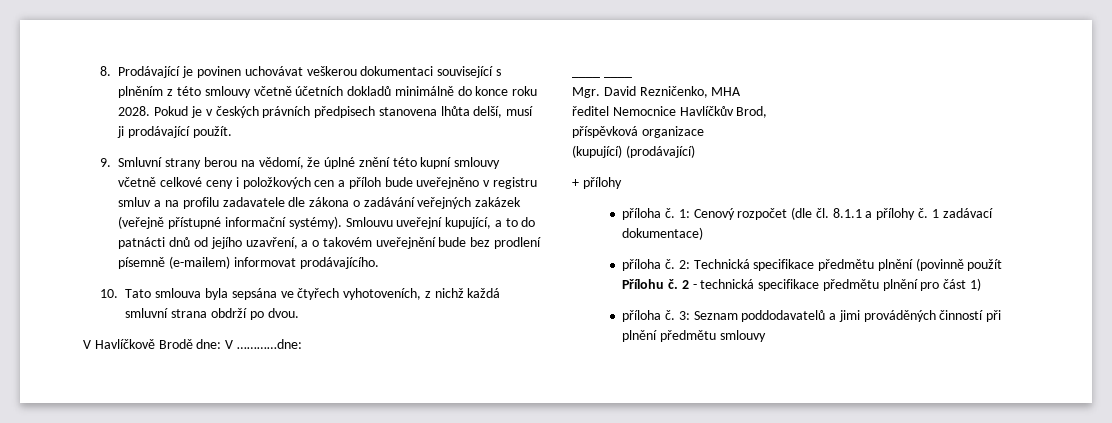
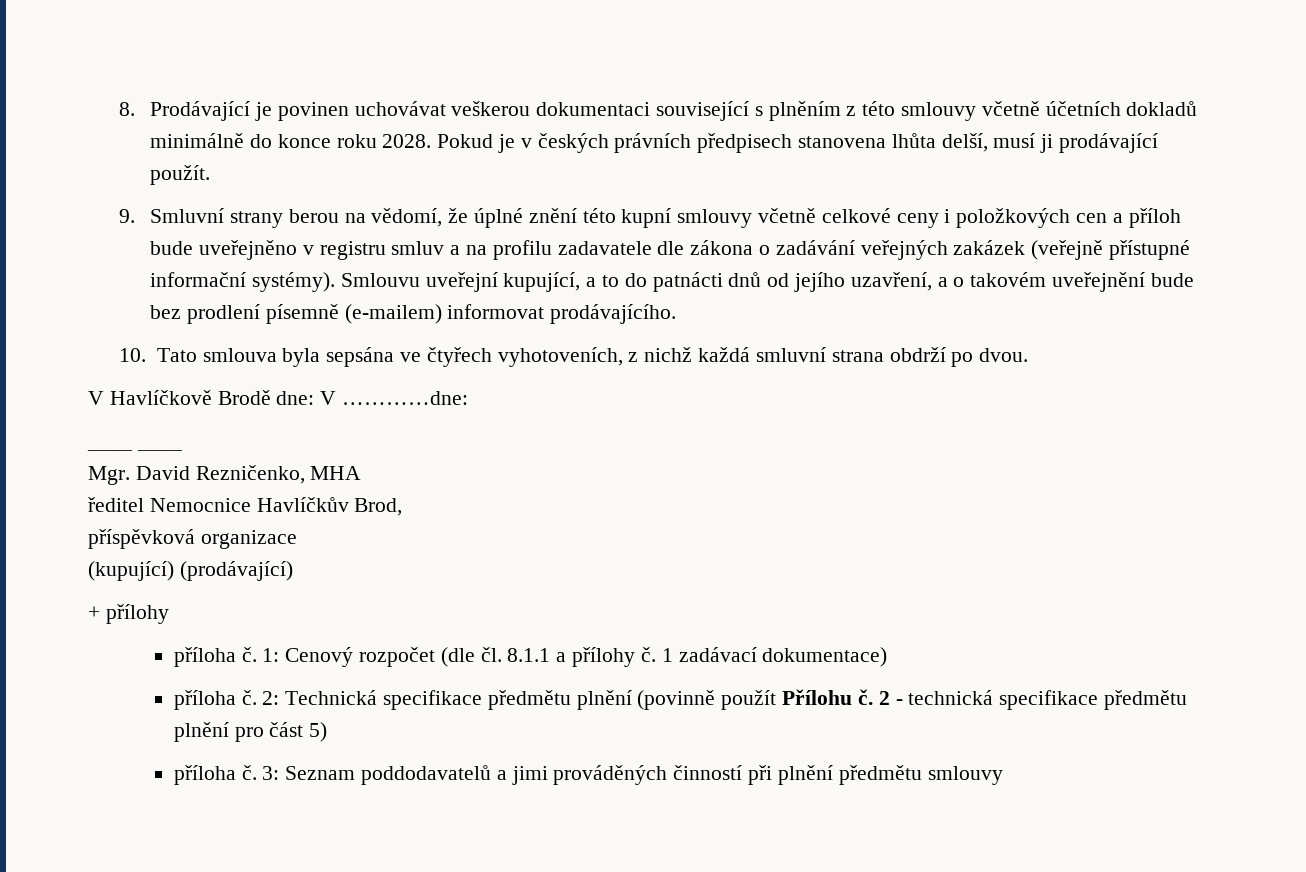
- 2 - technická specifikace předmětu plnění pro část 1)
+ 2 - technická specifikace předmětu plnění pro část 5)

